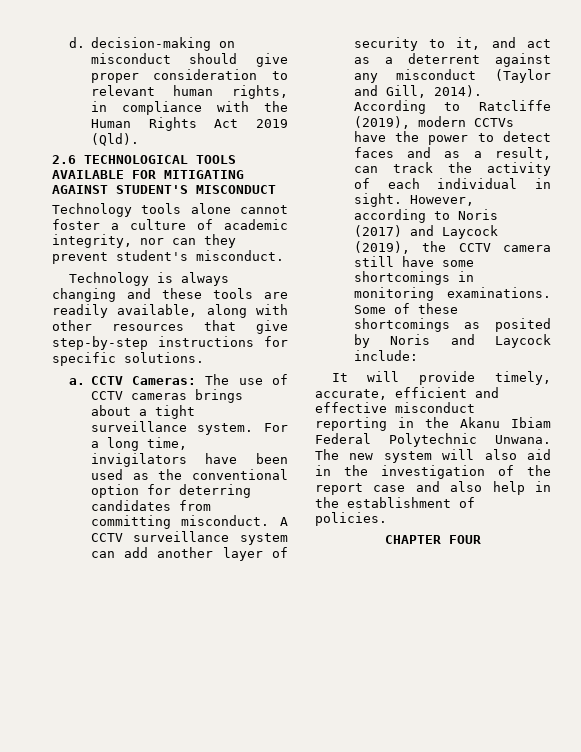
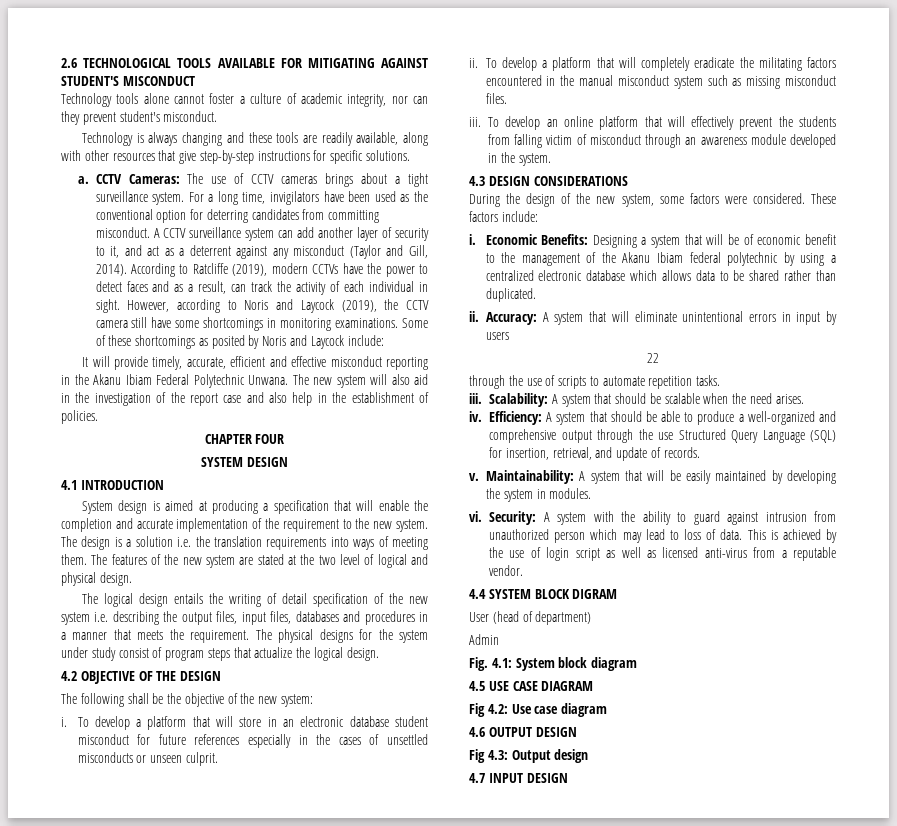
- d. decision-making on misconduct should give proper consideration to relevant human rights, in compliance with the Human Rights Act 2019 (Qld).
- However, according to Noris (2017) and Laycock (2019), the CCTV camera still have some shortcomings in monitoring examinations.
+ However, according to Noris and Laycock (2019), the CCTV camera still have some shortcomings in monitoring examinations.
+ SYSTEM DESIGN
+ 4.1 INTRODUCTION
+ System design is aimed at producing a specification that will enable the completion and accurate implementation of the requirement to the new system. The design is a solution i.e. the translation requirements into ways of meeting them. The features of the new system are stated at the two level of logical and physical design.
+ The logical design entails the writing of detail specification of the new system i.e. describing the output files, input files, databases and procedures in a manner that meets the requirement. The physical designs for the system under study consist of program steps that actualize the logical design.
+ 4.2 OBJECTIVE OF THE DESIGN
+ The following shall be the objective of the new system:
+ i. To develop a platform that will store in an electronic database student misconduct for future references especially in the cases of unsettled misconducts or unseen culprit.
+ ii. To develop a platform that will completely eradicate the militating factors encountered in the manual misconduct system such as missing misconduct files.
+ iii. To develop an online platform that will effectively prevent the students from falling victim of misconduct through an awareness module developed in the system.
+ 4.3 DESIGN CONSIDERATIONS
+ During the design of the new system, some factors were considered. These factors include:
+ i. Economic Benefits: Designing a system that will be of economic benefit to the management of the Akanu Ibiam federal polytechnic by using a centralized electronic database which allows data to be shared rather than duplicated.
+ ii. Accuracy: A system that will eliminate unintentional errors in input by users
+ 22
+ through the use of scripts to automate repetition tasks.
+ iii. Scalability: A system that should be scalable when the need arises.
+ iv. Efficiency: A system that should be able to produce a well-organized and comprehensive output through the use Structured Query Language (SQL) for insertion, retrieval, and update of records.
+ v. Maintainability: A system that will be easily maintained by developing the system in modules.
+ vi. Security: A system with the ability to guard against intrusion from unauthorized person which may lead to loss of data. This is achieved by the use of login script as well as licensed anti-virus from a reputable vendor.
+ 4.4 SYSTEM BLOCK DIGRAM
+ User (head of department)
+ Admin
+ Fig. 4.1: System block diagram
+ 4.5 USE CASE DIAGRAM
+ Fig 4.2: Use case diagram
+ 4.6 OUTPUT DESIGN
+ Fig 4.3: Output design
+ 4.7 INPUT DESIGN

